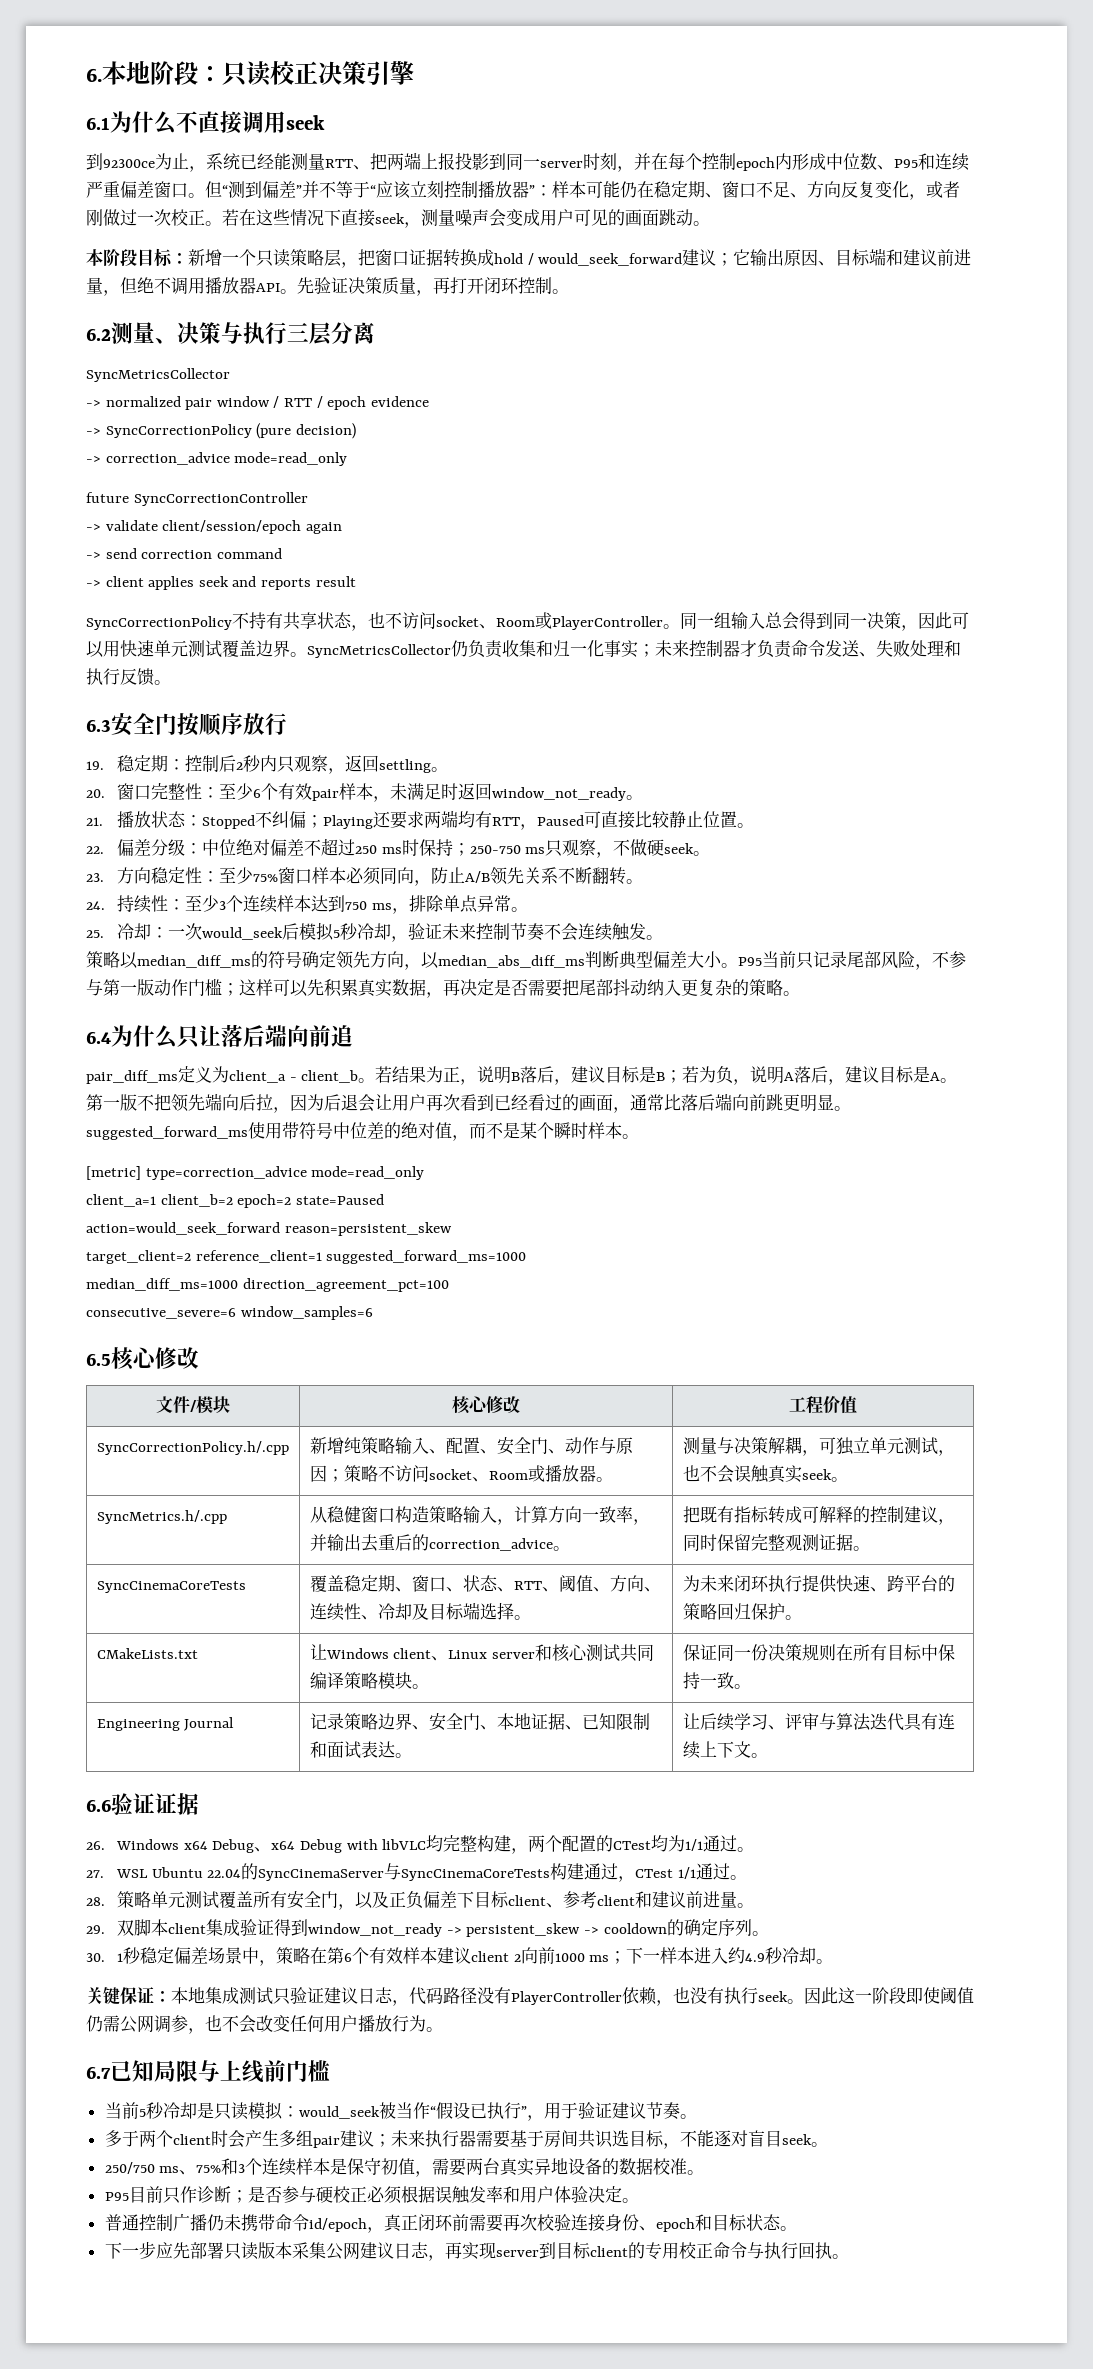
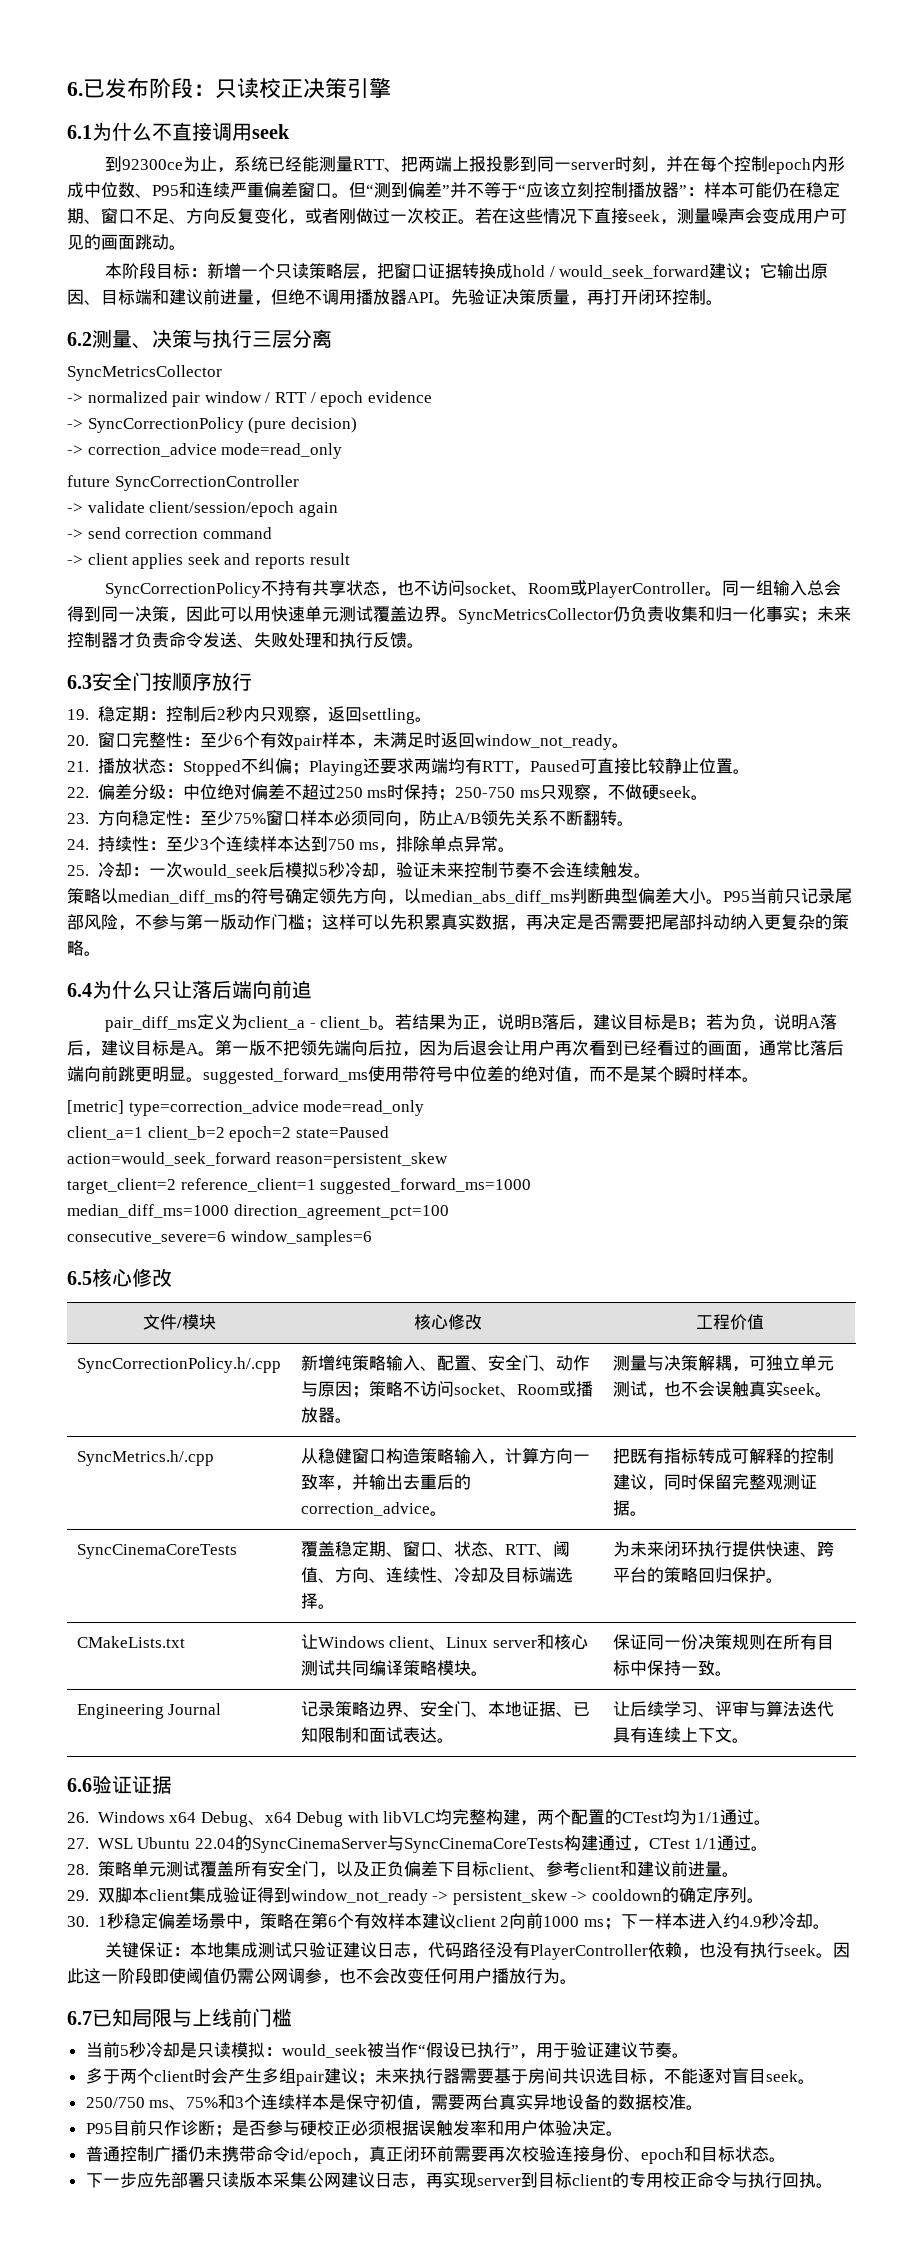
- 6.本地阶段：只读校正决策引擎
+ 6.已发布阶段：只读校正决策引擎

